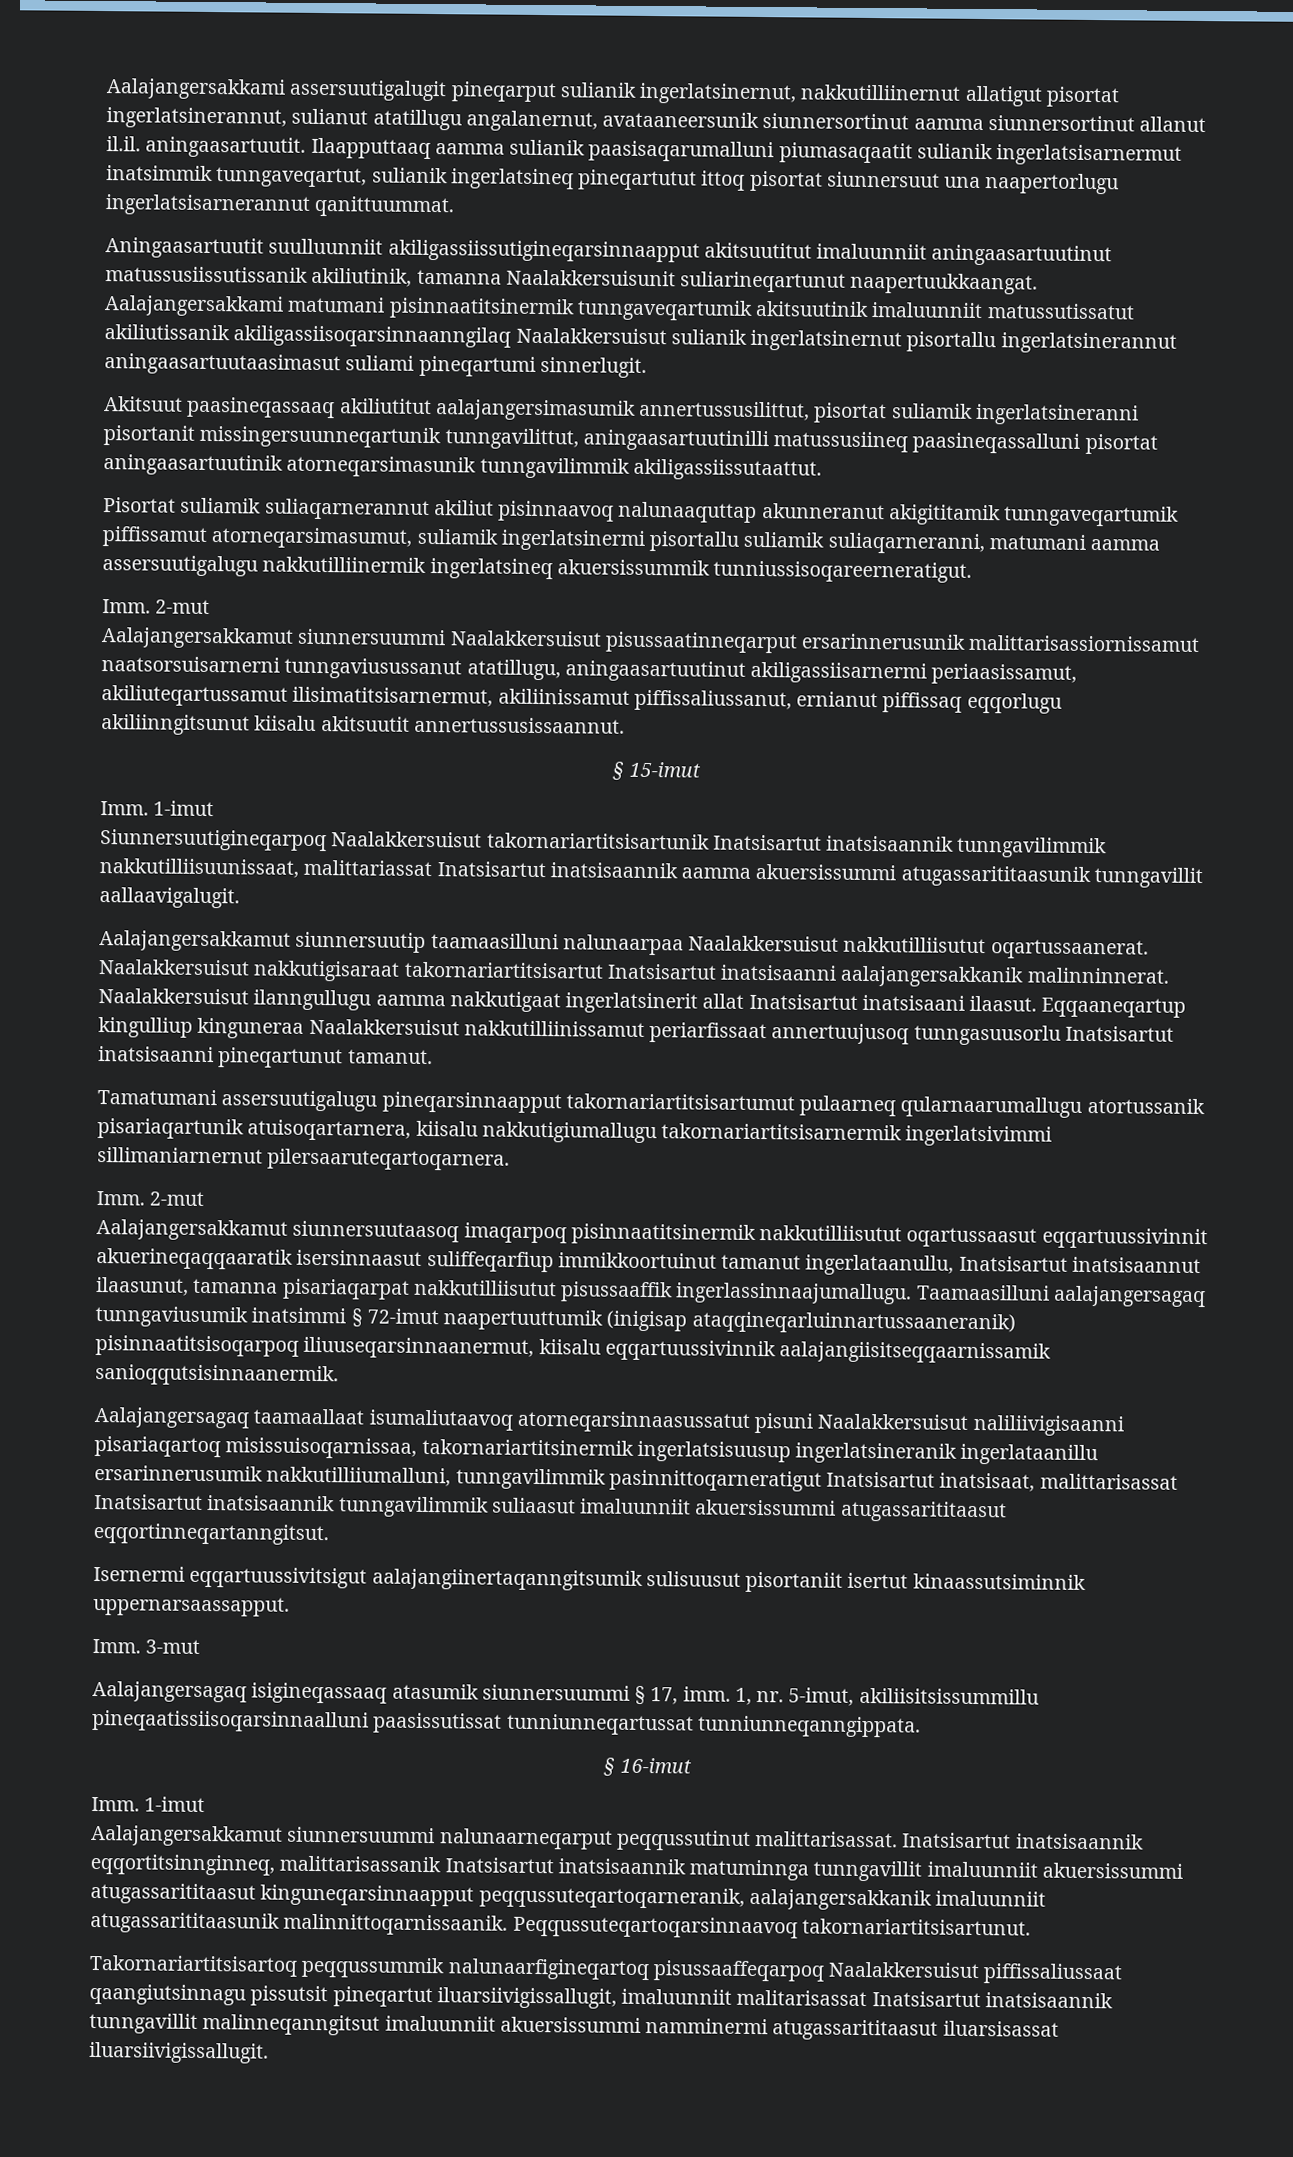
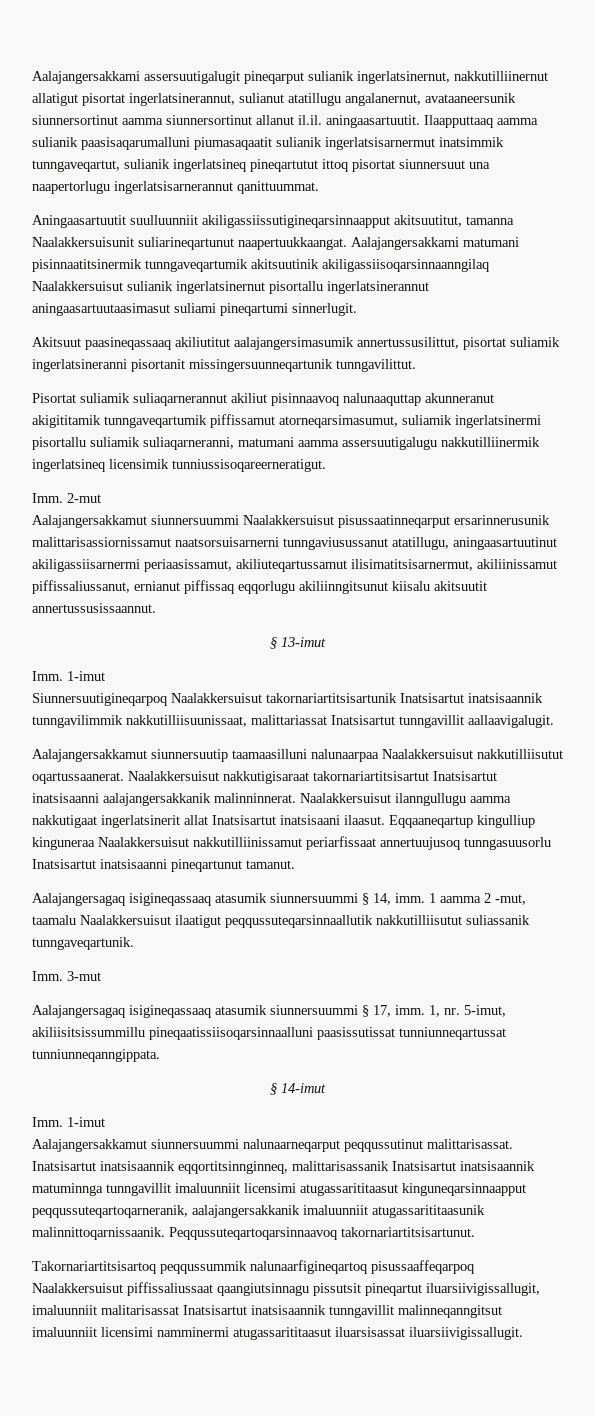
- Aningaasartuutit suulluunniit akiligassiissutigineqarsinnaapput akitsuutitut imaluunniit aningaasartuutinut matussusiissutissanik akiliutinik, tamanna Naalakkersuisunit suliarineqartunut naapertuukkaangat.
+ Aningaasartuutit suulluunniit akiligassiissutigineqarsinnaapput akitsuutitut, tamanna Naalakkersuisunit suliarineqartunut naapertuukkaangat.
- Aalajangersakkami matumani pisinnaatitsinermik tunngaveqartumik akitsuutinik imaluunniit matussutissatut akiliutissanik akiligassiisoqarsinnaanngilaq Naalakkersuisut sulianik ingerlatsinernut pisortallu ingerlatsinerannut aningaasartuutaasimasut suliami pineqartumi sinnerlugit.
+ Aalajangersakkami matumani pisinnaatitsinermik tunngaveqartumik akitsuutinik akiligassiisoqarsinnaanngilaq Naalakkersuisut sulianik ingerlatsinernut pisortallu ingerlatsinerannut aningaasartuutaasimasut suliami pineqartumi sinnerlugit.
- Akitsuut paasineqassaaq akiliutitut aalajangersimasumik annertussusilittut, pisortat suliamik ingerlatsineranni pisortanit missingersuunneqartunik tunngavilittut, aningaasartuutinilli matussusiineq paasineqassalluni pisortat aningaasartuutinik atorneqarsimasunik tunngavilimmik akiligassiissutaattut.
+ Akitsuut paasineqassaaq akiliutitut aalajangersimasumik annertussusilittut, pisortat suliamik ingerlatsineranni pisortanit missingersuunneqartunik tunngavilittut.
- Pisortat suliamik suliaqarnerannut akiliut pisinnaavoq nalunaaquttap akunneranut akigititamik tunngaveqartumik piffissamut atorneqarsimasumut, suliamik ingerlatsinermi pisortallu suliamik suliaqarneranni, matumani aamma assersuutigalugu nakkutilliinermik ingerlatsineq akuersissummik tunniussisoqareerneratigut.
+ Pisortat suliamik suliaqarnerannut akiliut pisinnaavoq nalunaaquttap akunneranut akigititamik tunngaveqartumik piffissamut atorneqarsimasumut, suliamik ingerlatsinermi pisortallu suliamik suliaqarneranni, matumani aamma assersuutigalugu nakkutilliinermik ingerlatsineq licensimik tunniussisoqareerneratigut.
- § 15-imut
+ § 13-imut
- Siunnersuutigineqarpoq Naalakkersuisut takornariartitsisartunik Inatsisartut inatsisaannik tunngavilimmik nakkutilliisuunissaat, malittariassat Inatsisartut inatsisaannik aamma akuersissummi atugassarititaasunik tunngavillit aallaavigalugit.
+ Siunnersuutigineqarpoq Naalakkersuisut takornariartitsisartunik Inatsisartut inatsisaannik tunngavilimmik nakkutilliisuunissaat, malittariassat Inatsisartut tunngavillit aallaavigalugit.
- Tamatumani assersuutigalugu pineqarsinnaapput takornariartitsisartumut pulaarneq qularnaarumallugu atortussanik pisariaqartunik atuisoqartarnera, kiisalu nakkutigiumallugu takornariartitsisarnermik ingerlatsivimmi sillimaniarnernut pilersaaruteqartoqarnera.
- Imm. 2-mut
- Aalajangersakkamut siunnersuutaasoq imaqarpoq pisinnaatitsinermik nakkutilliisutut oqartussaasut eqqartuussivinnit akuerineqaqqaaratik isersinnaasut suliffeqarfiup immikkoortuinut tamanut ingerlataanullu, Inatsisartut inatsisaannut ilaasunut, tamanna pisariaqarpat nakkutilliisutut pisussaaffik ingerlassinnaajumallugu. Taamaasilluni aalajangersagaq tunngaviusumik inatsimmi § 72-imut naapertuuttumik (inigisap ataqqineqarluinnartussaaneranik) pisinnaatitsisoqarpoq iliuuseqarsinnaanermut, kiisalu eqqartuussivinnik aalajangiisitseqqaarnissamik sanioqqutsisinnaanermik.
- Aalajangersagaq taamaallaat isumaliutaavoq atorneqarsinnaasussatut pisuni Naalakkersuisut naliliivigisaanni pisariaqartoq misissuisoqarnissaa, takornariartitsinermik ingerlatsisuusup ingerlatsineranik ingerlataanillu ersarinnerusumik nakkutilliiumalluni, tunngavilimmik pasinnittoqarneratigut Inatsisartut inatsisaat, malittarisassat Inatsisartut inatsisaannik tunngavilimmik suliaasut imaluunniit akuersissummi atugassarititaasut eqqortinneqartanngitsut.
- Isernermi eqqartuussivitsigut aalajangiinertaqanngitsumik sulisuusut pisortaniit isertut kinaassutsiminnik uppernarsaassapput.
+ Aalajangersagaq isigineqassaaq atasumik siunnersuummi § 14, imm. 1 aamma 2 -mut, taamalu Naalakkersuisut ilaatigut peqqussuteqarsinnaallutik nakkutilliisutut suliassanik tunngaveqartunik.
- § 16-imut
+ § 14-imut
- Inatsisartut inatsisaannik eqqortitsinnginneq, malittarisassanik Inatsisartut inatsisaannik matuminnga tunngavillit imaluunniit akuersissummi atugassarititaasut kinguneqarsinnaapput peqqussuteqartoqarneranik, aalajangersakkanik imaluunniit atugassarititaasunik malinnittoqarnissaanik.
+ Inatsisartut inatsisaannik eqqortitsinnginneq, malittarisassanik Inatsisartut inatsisaannik matuminnga tunngavillit imaluunniit licensimi atugassarititaasut kinguneqarsinnaapput peqqussuteqartoqarneranik, aalajangersakkanik imaluunniit atugassarititaasunik malinnittoqarnissaanik.
- Takornariartitsisartoq peqqussummik nalunaarfigineqartoq pisussaaffeqarpoq Naalakkersuisut piffissaliussaat qaangiutsinnagu pissutsit pineqartut iluarsiivigissallugit, imaluunniit malitarisassat Inatsisartut inatsisaannik tunngavillit malinneqanngitsut imaluunniit akuersissummi namminermi atugassarititaasut iluarsisassat iluarsiivigissallugit.
+ Takornariartitsisartoq peqqussummik nalunaarfigineqartoq pisussaaffeqarpoq Naalakkersuisut piffissaliussaat qaangiutsinnagu pissutsit pineqartut iluarsiivigissallugit, imaluunniit malitarisassat Inatsisartut inatsisaannik tunngavillit malinneqanngitsut imaluunniit licensimi namminermi atugassarititaasut iluarsisassat iluarsiivigissallugit.

